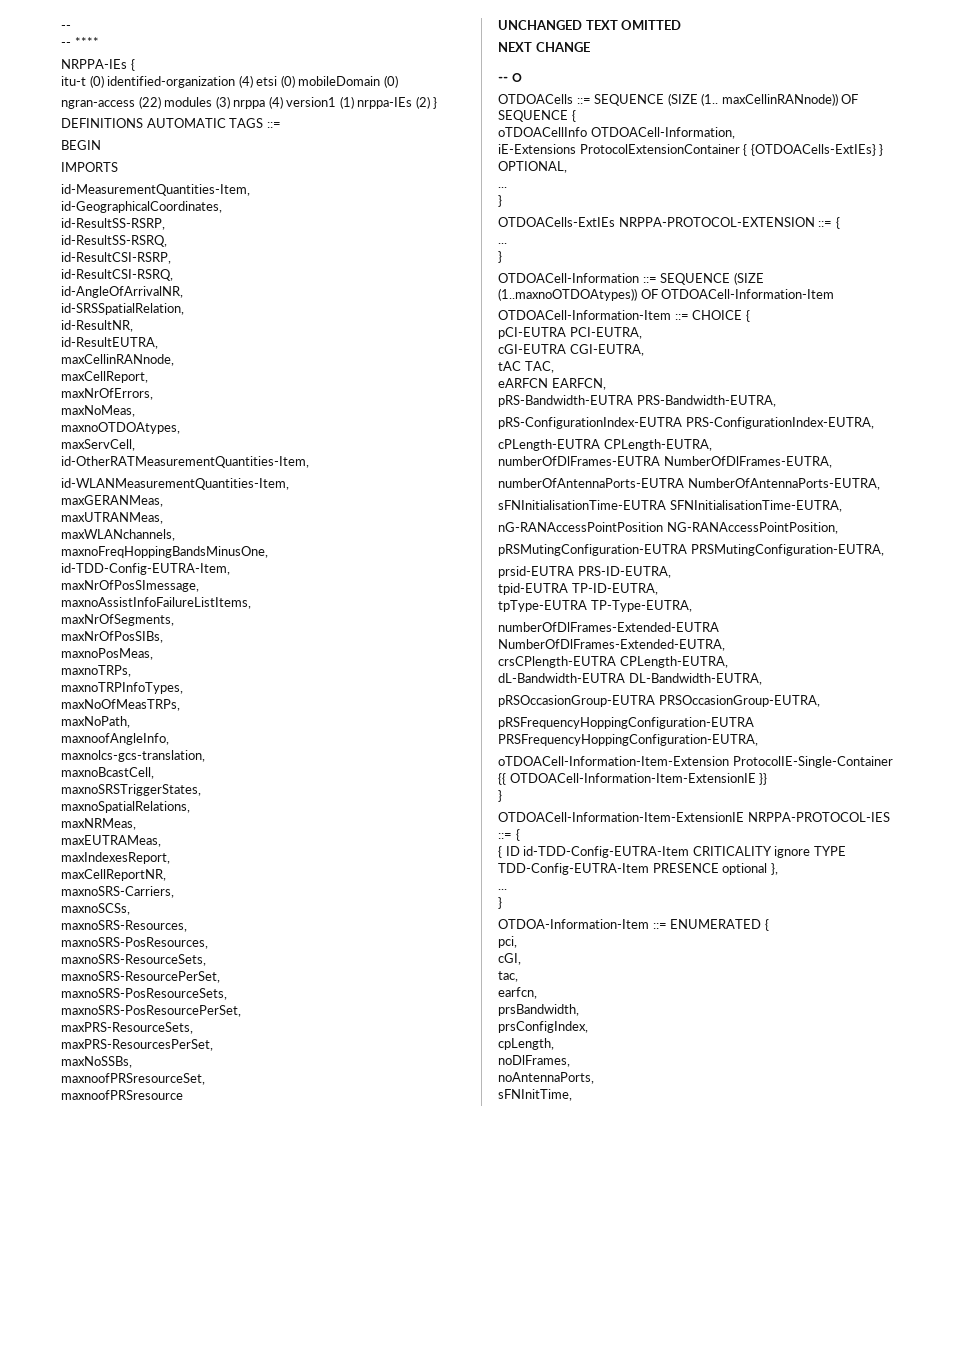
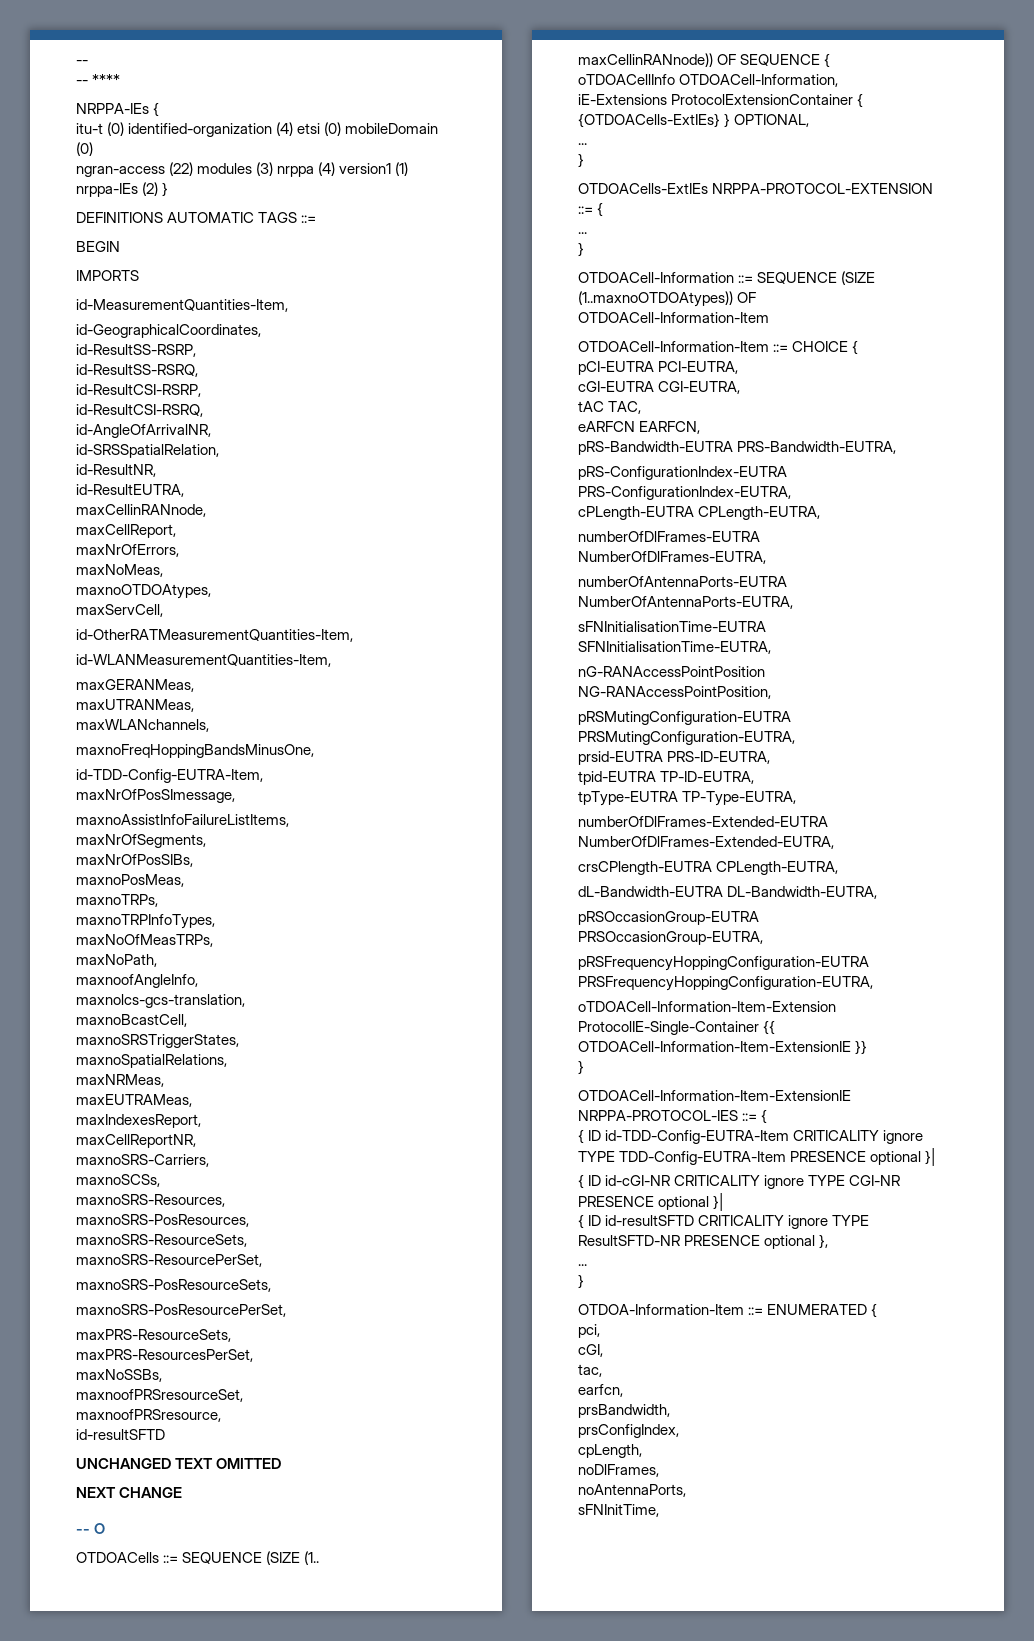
- maxnoofPRSresource
+ maxnoofPRSresource,
+ id-resultSFTD
- { ID id-TDD-Config-EUTRA-Item CRITICALITY ignore TYPE TDD-Config-EUTRA-Item PRESENCE optional },
+ { ID id-TDD-Config-EUTRA-Item CRITICALITY ignore TYPE TDD-Config-EUTRA-Item PRESENCE optional }|
+ { ID id-cGI-NR CRITICALITY ignore TYPE CGI-NR PRESENCE optional }|
+ { ID id-resultSFTD CRITICALITY ignore TYPE ResultSFTD-NR PRESENCE optional },

